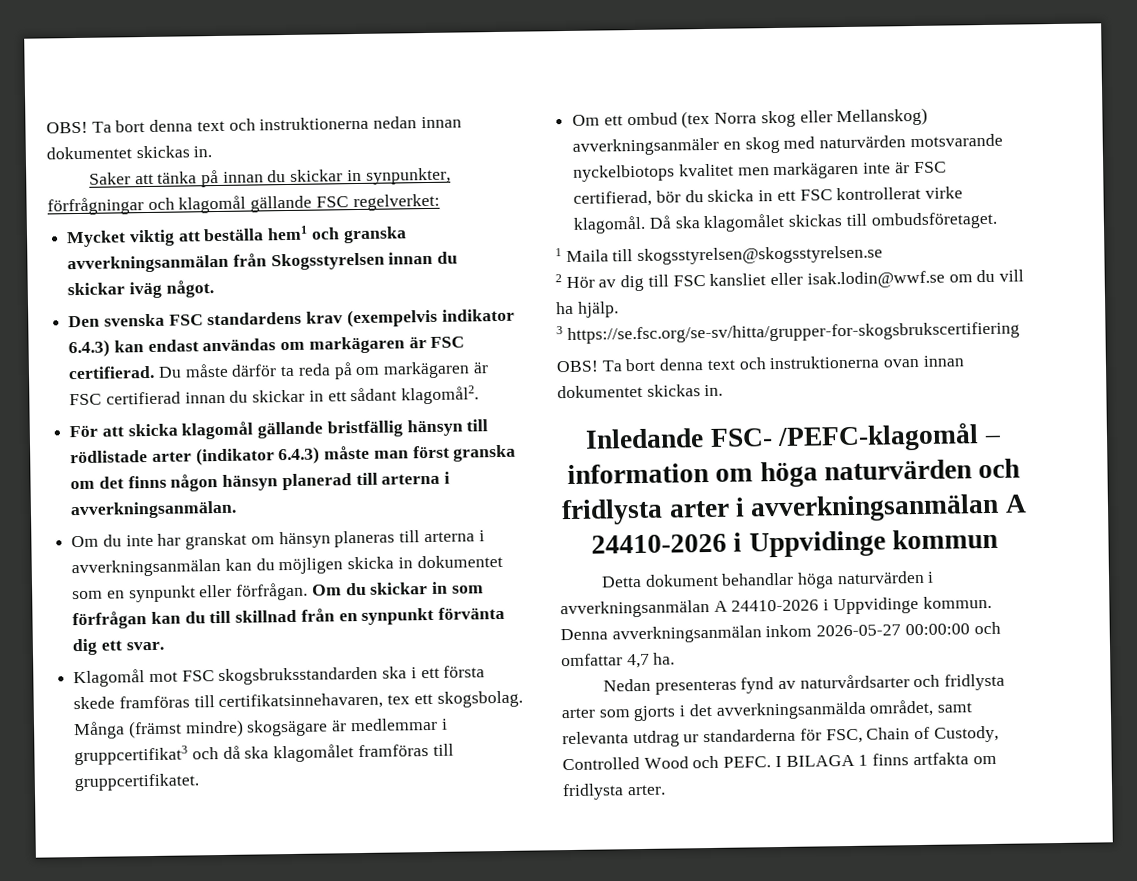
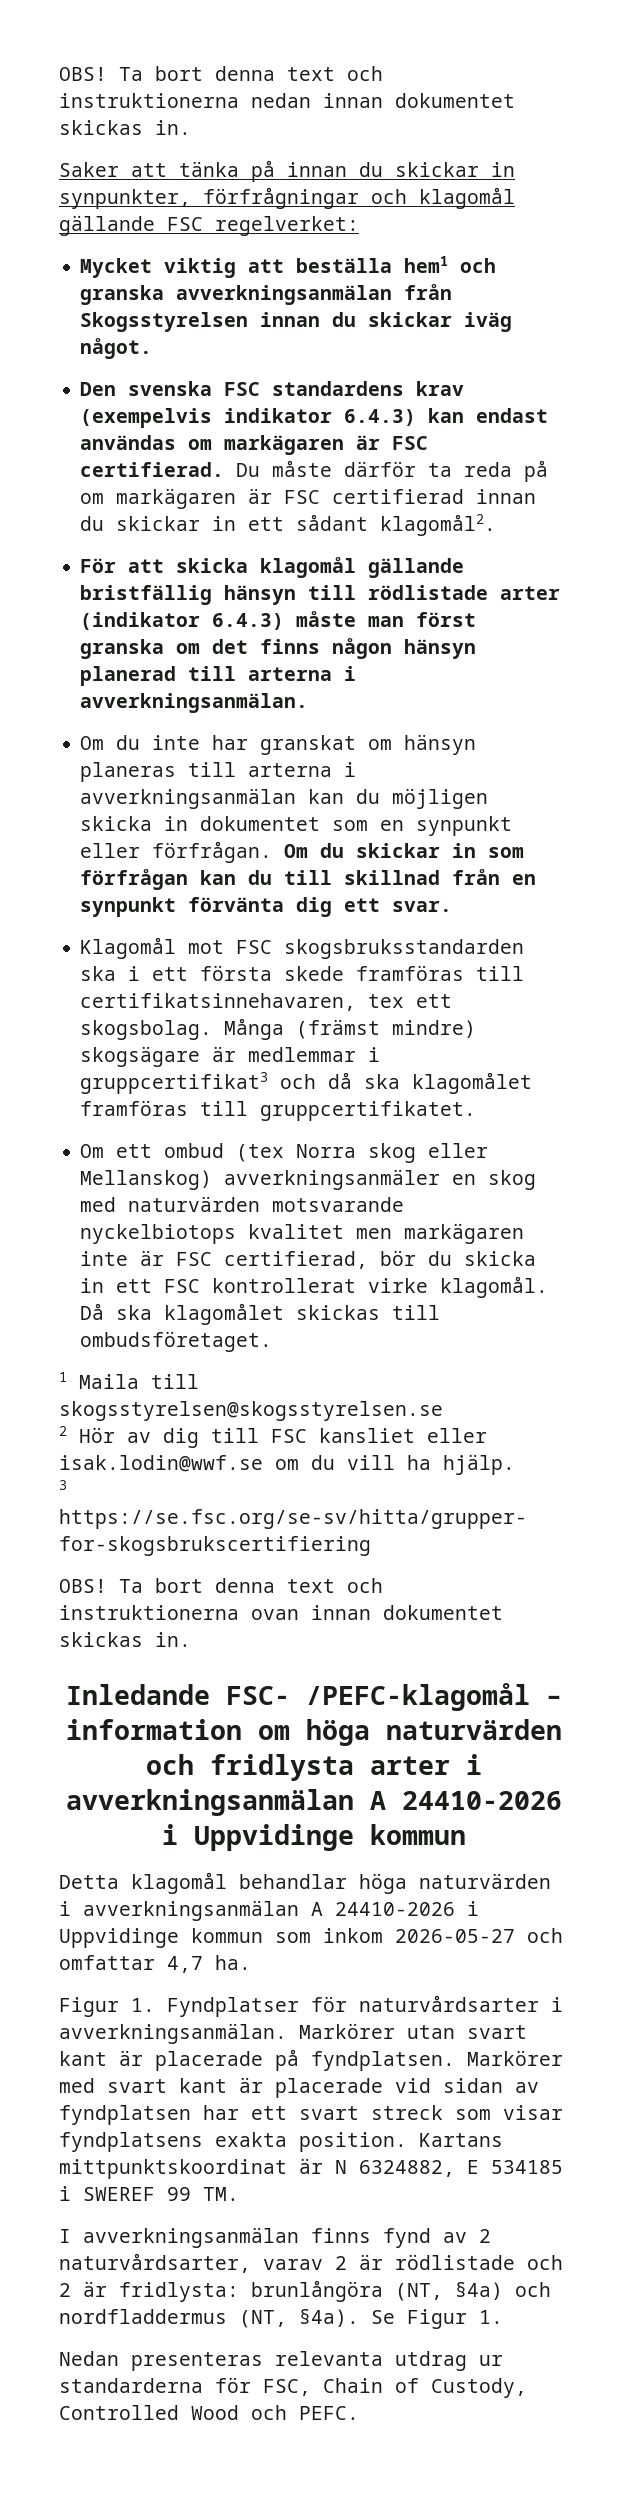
- Detta dokument behandlar höga naturvärden i avverkningsanmälan A 24410-2026 i Uppvidinge kommun. Denna avverkningsanmälan inkom 2026-05-27 00:00:00 och omfattar 4,7 ha.
+ Detta klagomål behandlar höga naturvärden i avverkningsanmälan A 24410-2026 i Uppvidinge kommun som inkom 2026-05-27 och omfattar 4,7 ha.
- Nedan presenteras fynd av naturvårdsarter och fridlysta arter som gjorts i det avverkningsanmälda området, samt relevanta utdrag ur standarderna för FSC, Chain of Custody, Controlled Wood och PEFC. I BILAGA 1 finns artfakta om fridlysta arter.
+ Figur 1. Fyndplatser för naturvårdsarter i avverkningsanmälan. Markörer utan svart kant är placerade på fyndplatsen. Markörer med svart kant är placerade vid sidan av fyndplatsen har ett svart streck som visar fyndplatsens exakta position. Kartans mittpunktskoordinat är N 6324882, E 534185 i SWEREF 99 TM.
+ I avverkningsanmälan finns fynd av 2 naturvårdsarter, varav 2 är rödlistade och 2 är fridlysta: brunlångöra (NT, §4a) och nordfladdermus (NT, §4a). Se Figur 1.
+ Nedan presenteras relevanta utdrag ur standarderna för FSC, Chain of Custody, Controlled Wood och PEFC.

